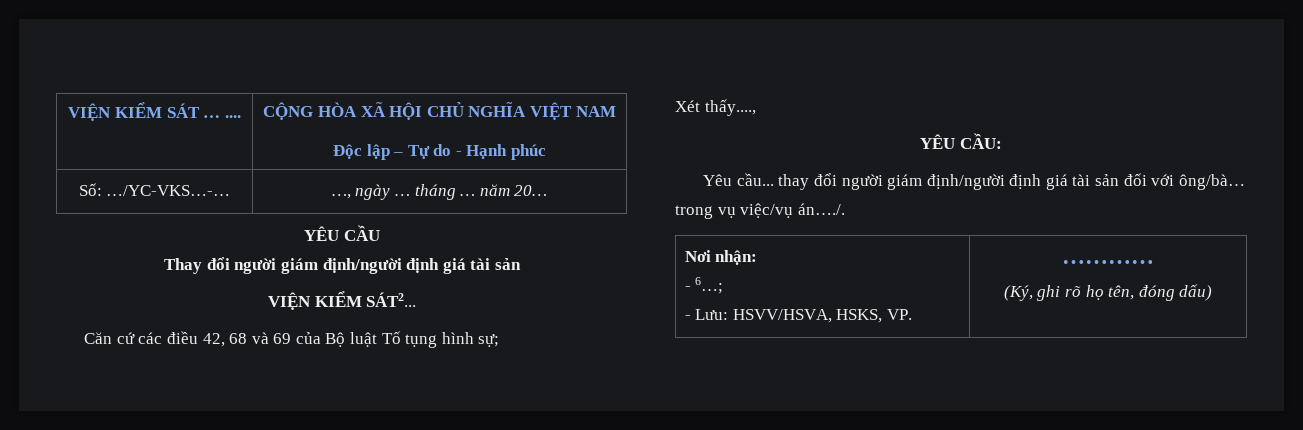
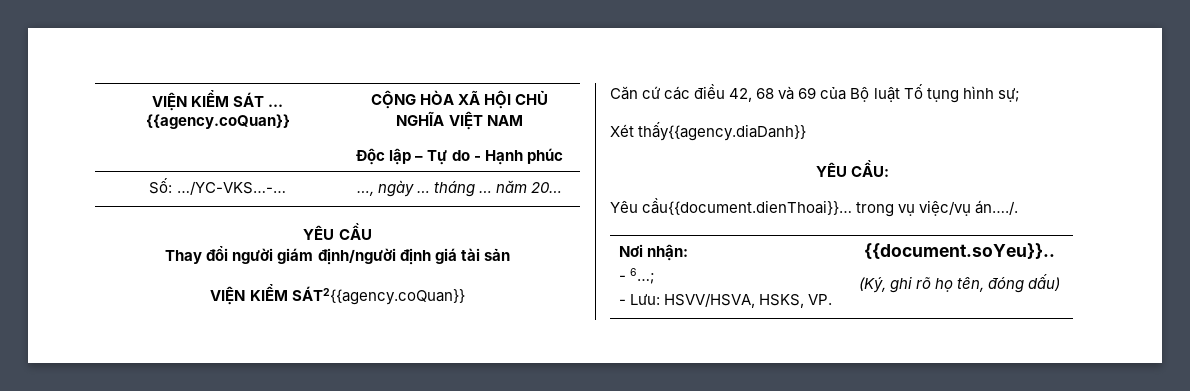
- VIỆN KIỂM SÁT … .... | CỘNG HÒA XÃ HỘI CHỦ NGHĨA VIỆT NAM
+ VIỆN KIỂM SÁT … {{agency.coQuan}} | CỘNG HÒA XÃ HỘI CHỦ NGHĨA VIỆT NAM
- VIỆN KIỂM SÁT2...
+ VIỆN KIỂM SÁT2{{agency.coQuan}}
- Xét thấy....,
+ Xét thấy{{agency.diaDanh}}
- Yêu cầu... thay đổi người giám định/người định giá tài sản đối với ông/bà… trong vụ việc/vụ án…./.
+ Yêu cầu{{document.dienThoai}}… trong vụ việc/vụ án…./.
  Nơi nhận:
  - 6…;
- - Lưu: HSVV/HSVA, HSKS, VP. | …………
+ - Lưu: HSVV/HSVA, HSKS, VP. | {{document.soYeu}}..

